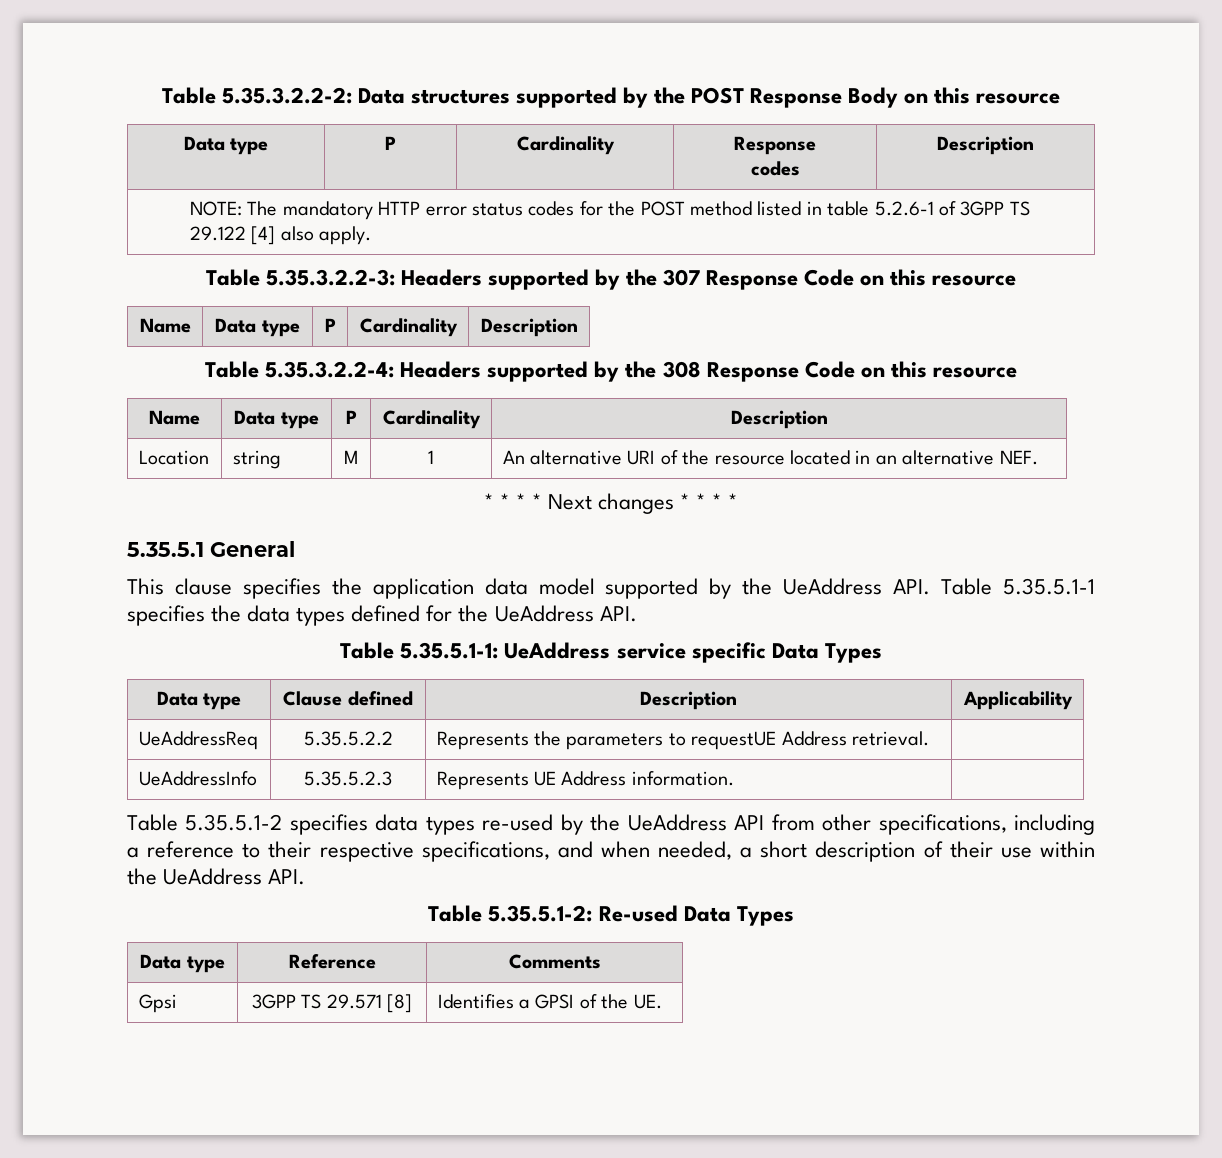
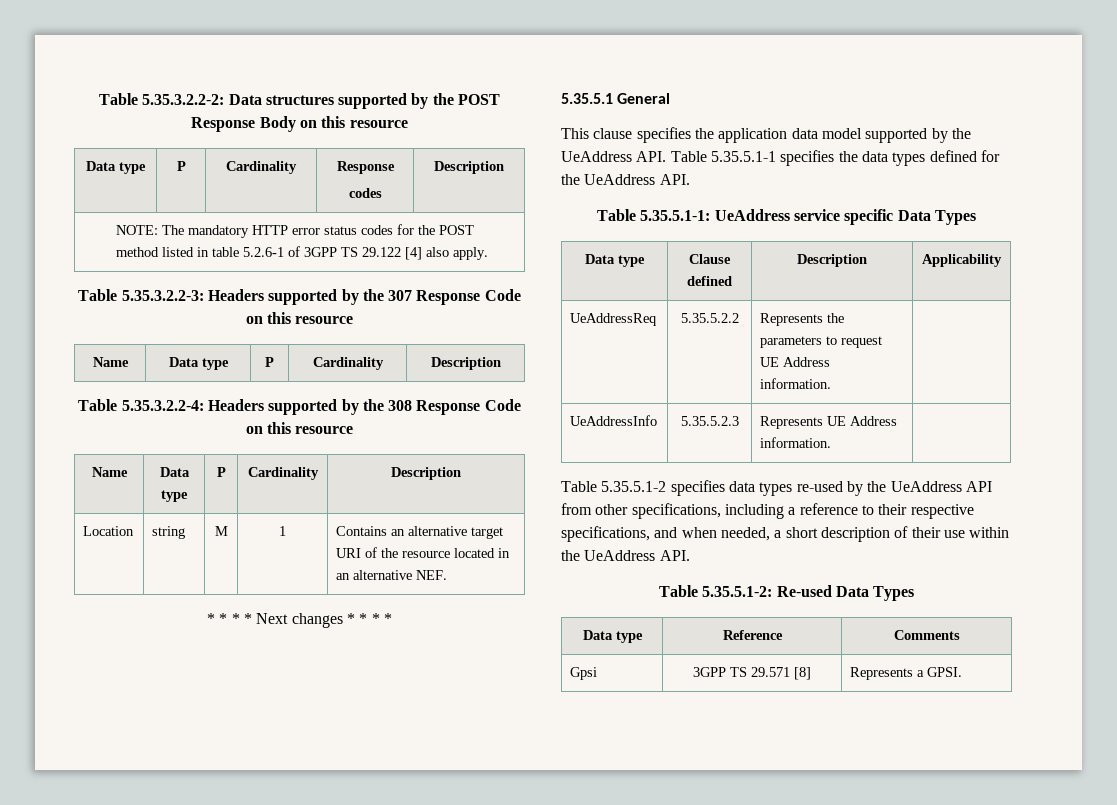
- Location | string | M | 1 | An alternative URI of the resource located in an alternative NEF.
+ Location | string | M | 1 | Contains an alternative target URI of the resource located in an alternative NEF.
- UeAddressReq | 5.35.5.2.2 | Represents the parameters to requestUE Address retrieval. |
+ UeAddressReq | 5.35.5.2.2 | Represents the parameters to request UE Address information. |
- Gpsi | 3GPP TS 29.571 [8] | Identifies a GPSI of the UE.
+ Gpsi | 3GPP TS 29.571 [8] | Represents a GPSI.

